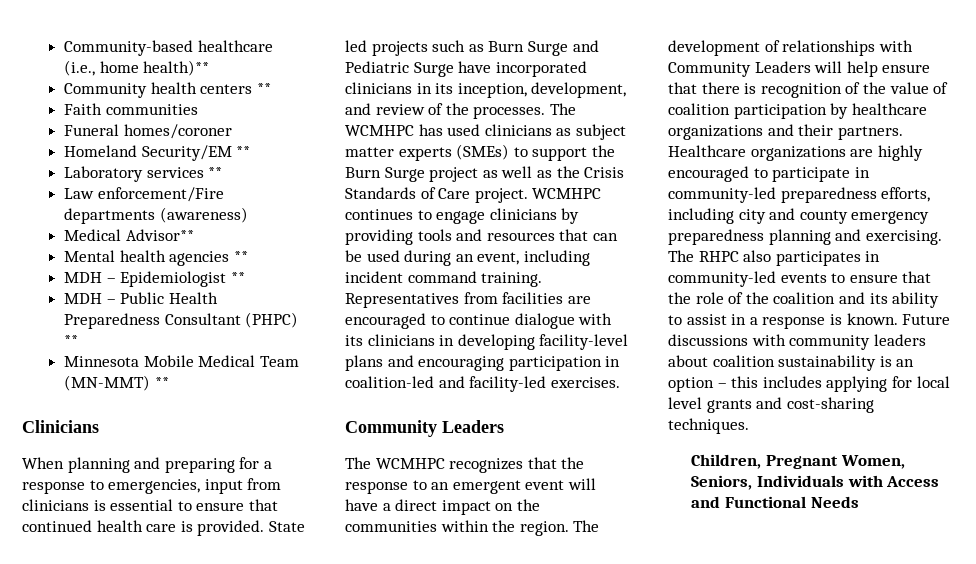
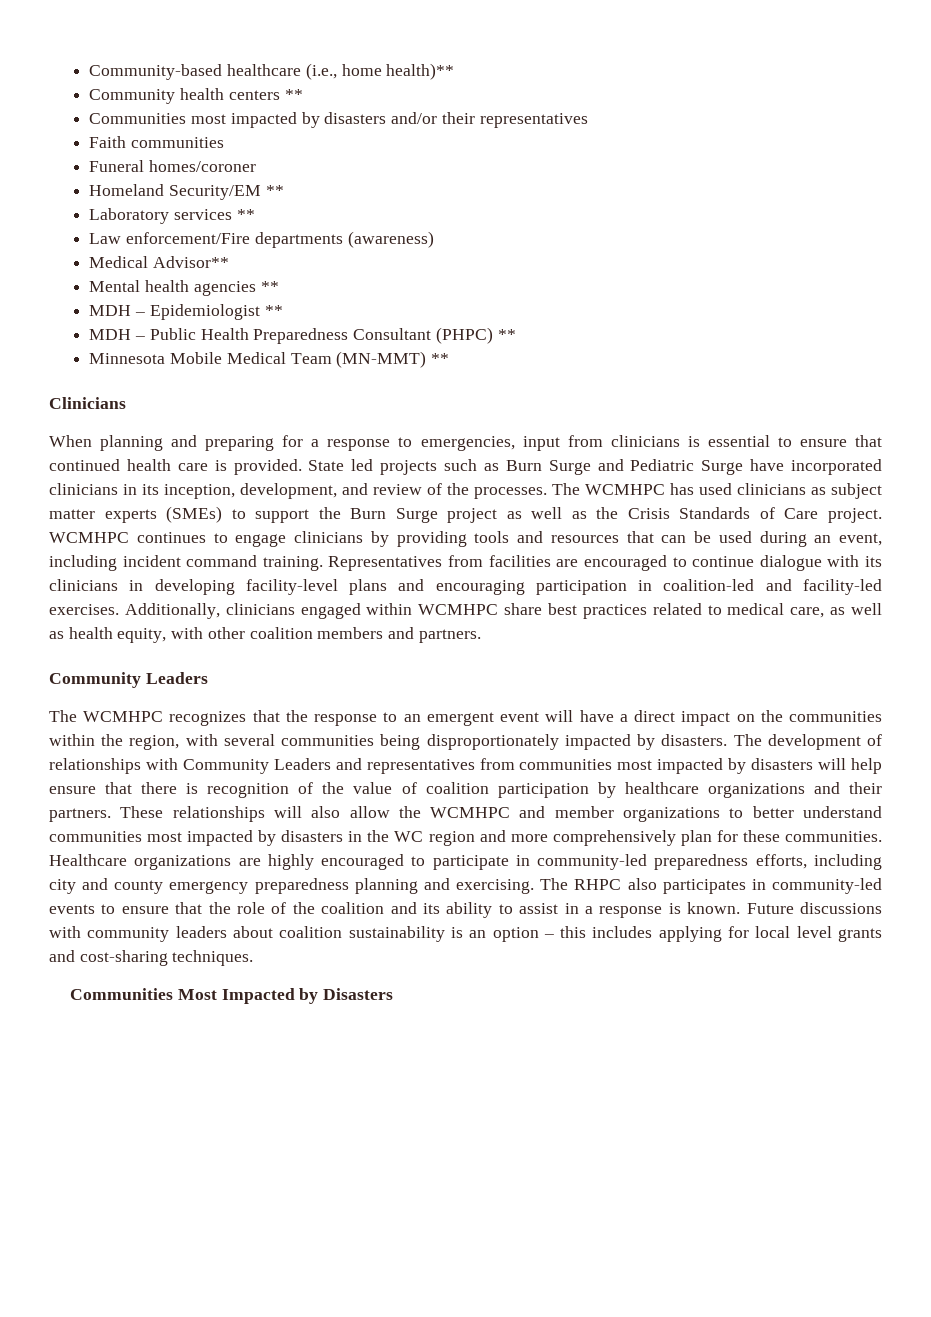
+ Communities most impacted by disasters and/or their representatives
+ Additionally, clinicians engaged within WCMHPC share best practices related to medical care, as well as health equity, with other coalition members and partners.
- The WCMHPC recognizes that the response to an emergent event will have a direct impact on the communities within the region.
+ The WCMHPC recognizes that the response to an emergent event will have a direct impact on the communities within the region, with several communities being disproportionately impacted by disasters.
- The development of relationships with Community Leaders will help ensure that there is recognition of the value of coalition participation by healthcare organizations and their partners.
+ The development of relationships with Community Leaders and representatives from communities most impacted by disasters will help ensure that there is recognition of the value of coalition participation by healthcare organizations and their partners.
+ These relationships will also allow the WCMHPC and member organizations to better understand communities most impacted by disasters in the WC region and more comprehensively plan for these communities.
- Children, Pregnant Women, Seniors, Individuals with Access and Functional Needs
+ Communities Most Impacted by Disasters

